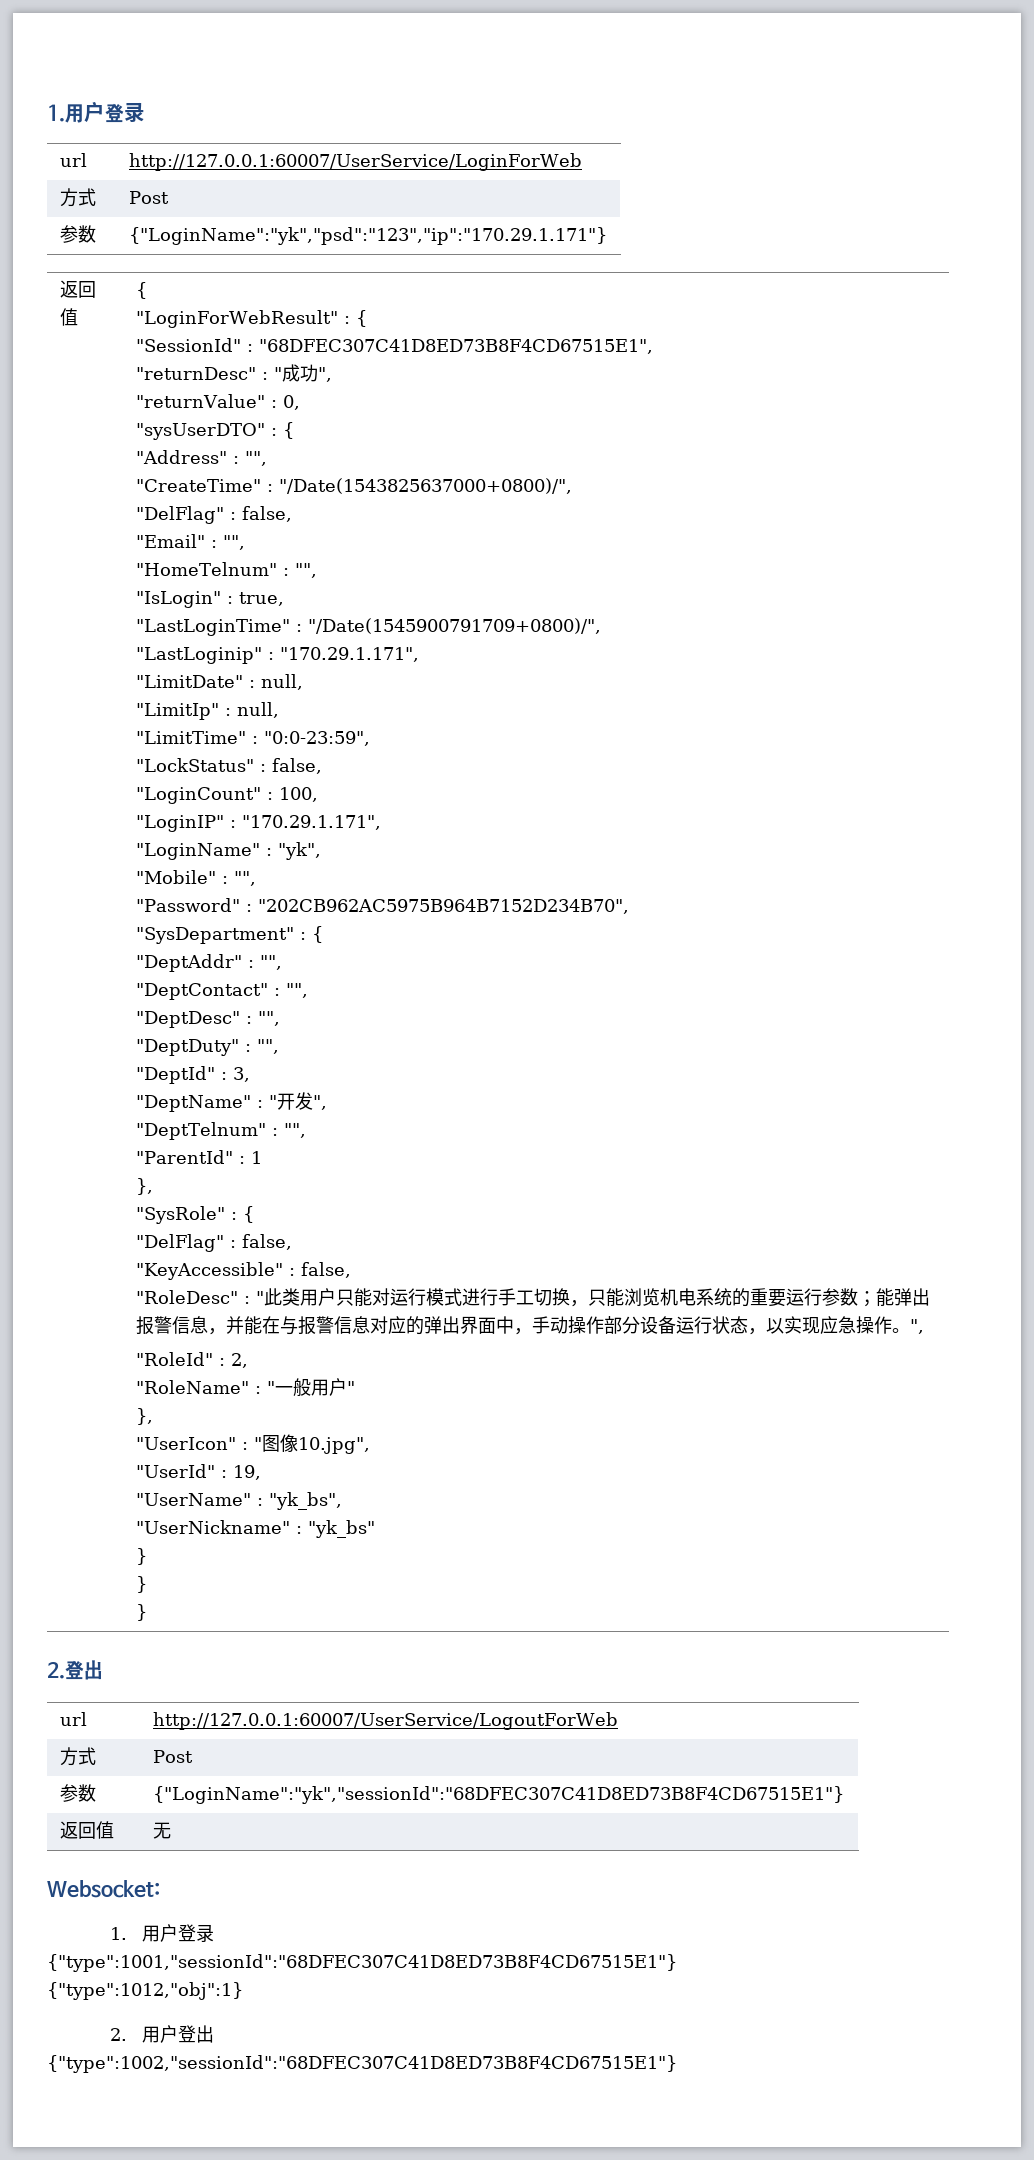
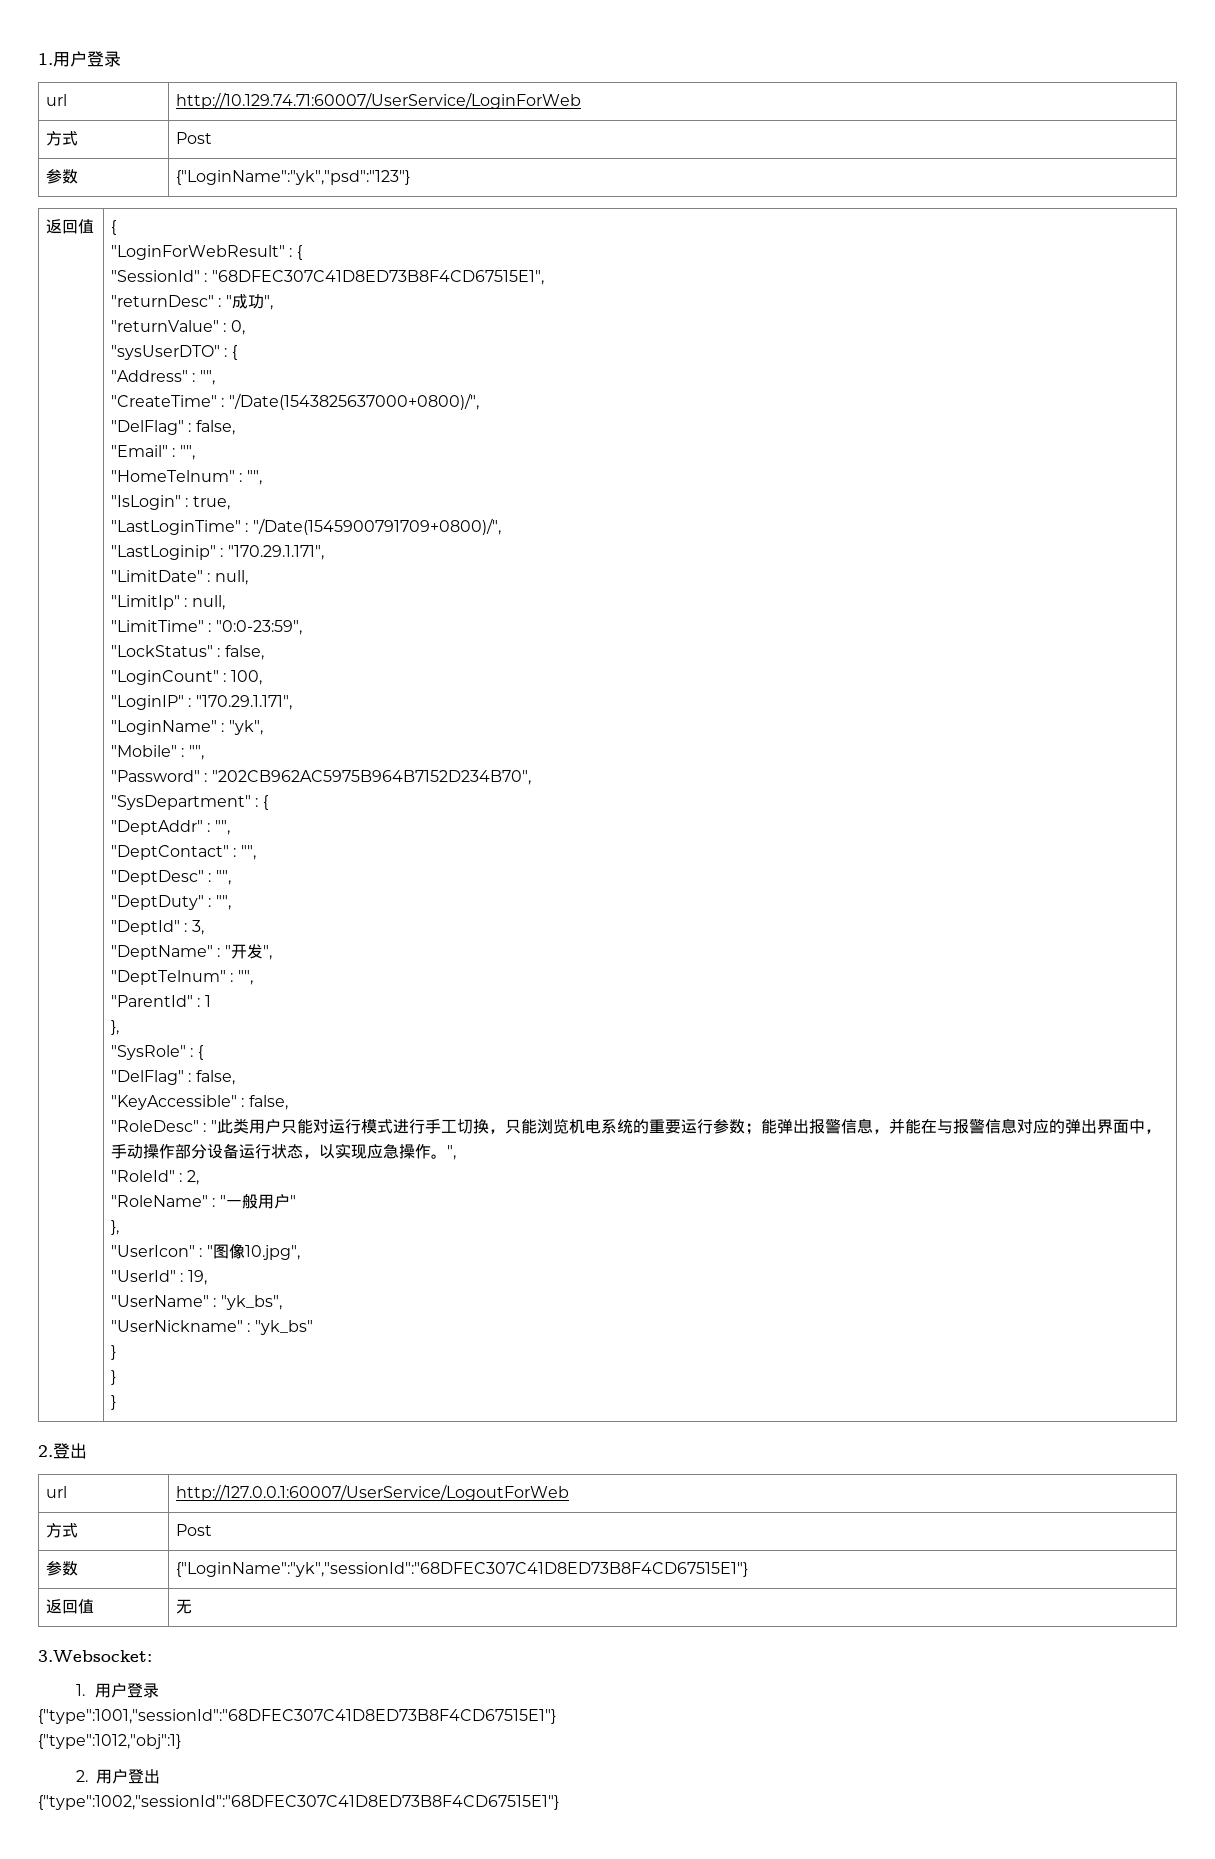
- url | http://127.0.0.1:60007/UserService/LoginForWeb
+ url | http://10.129.74.71:60007/UserService/LoginForWeb
  方式 | Post
- 参数 | {"LoginName":"yk","psd":"123","ip":"170.29.1.171"}
+ 参数 | {"LoginName":"yk","psd":"123"}
- Websocket:
+ 3.Websocket:

